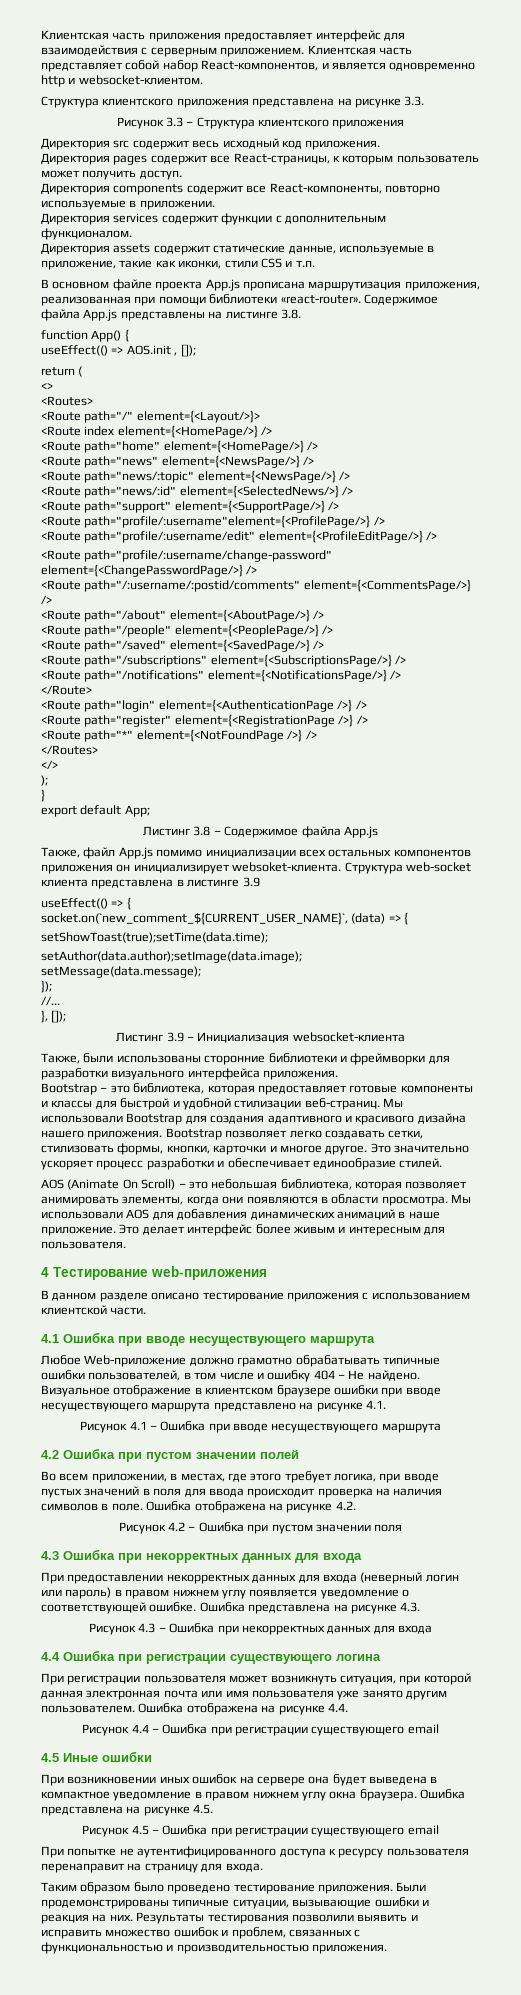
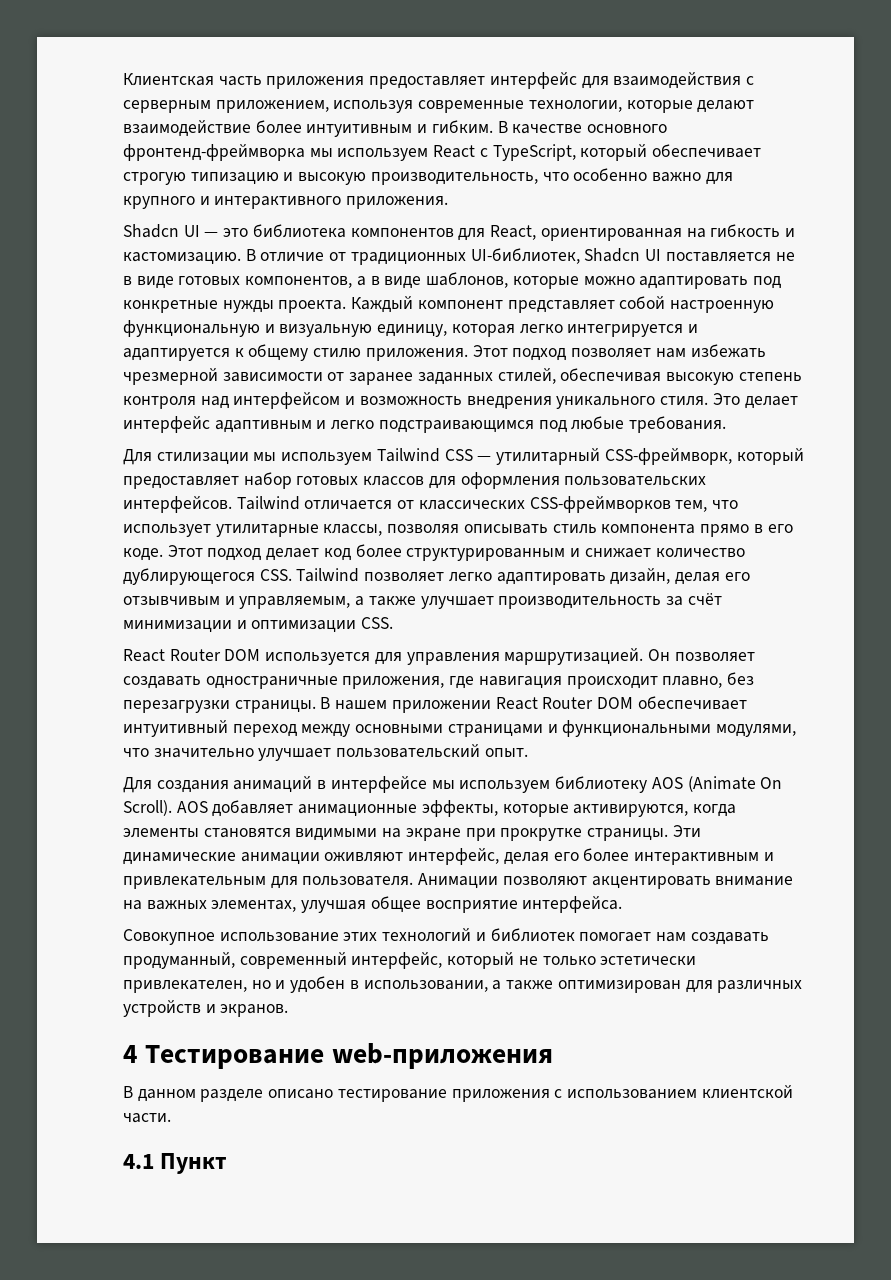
- Клиентская часть приложения предоставляет интерфейс для взаимодействия с серверным приложением. Клиентская часть представляет собой набор React-компонентов, и является одновременно http и websocket-клиентом.
- Структура клиентского приложения представлена на рисунке 3.3.
- Рисунок 3.3 – Структура клиентского приложения
- Директория src содержит весь исходный код приложения.
- Директория pages содержит все React-страницы, к которым пользователь может получить доступ.
- Директория components содержит все React-компоненты, повторно используемые в приложении.
- Директория services содержит функции с дополнительным функционалом.
- Директория assets содержит статические данные, используемые в приложение, такие как иконки, стили CSS и т.п.
- В основном файле проекта App.js прописана маршрутизация приложения, реализованная при помощи библиотеки «react-router». Содержимое файла App.js представлены на листинге 3.8.
- function App() {
- useEffect(() => AOS.init , []);
- return (
- <>
- <Routes>
- <Route path="/" element={<Layout/>}>
- <Route index element={<HomePage/>} />
- <Route path="home" element={<HomePage/>} />
- <Route path="news" element={<NewsPage/>} />
- <Route path="news/:topic" element={<NewsPage/>} />
- <Route path="news/:id" element={<SelectedNews/>} />
- <Route path="support" element={<SupportPage/>} />
- <Route path="profile/:username"element={<ProfilePage/>} />
- <Route path="profile/:username/edit" element={<ProfileEditPage/>} />
- <Route path="profile/:username/change-password" element={<ChangePasswordPage/>} />
- <Route path="/:username/:postid/comments" element={<CommentsPage/>} />
- <Route path="/about" element={<AboutPage/>} />
- <Route path="/people" element={<PeoplePage/>} />
- <Route path="/saved" element={<SavedPage/>} />
- <Route path="/subscriptions" element={<SubscriptionsPage/>} />
- <Route path="/notifications" element={<NotificationsPage/>} />
- </Route>
- <Route path="login" element={<AuthenticationPage />} />
- <Route path="register" element={<RegistrationPage />} />
- <Route path="*" element={<NotFoundPage />} />
- </Routes>
- </>
- );
- }
- export default App;
- Листинг 3.8 – Содержимое файла App.js
- Также, файл App.js помимо инициализации всех остальных компонентов приложения он инициализирует websoket-клиента. Структура web-socket клиента представлена в листинге 3.9
- useEffect(() => {
- socket.on(`new_comment_${CURRENT_USER_NAME}`, (data) => {
- setShowToast(true);setTime(data.time);
- setAuthor(data.author);setImage(data.image);
- setMessage(data.message);
- });
- //...
- }, []);
- Листинг 3.9 – Инициализация websocket-клиента
- Также, были использованы сторонние библиотеки и фреймворки для разработки визуального интерфейса приложения.
- Bootstrap – это библиотека, которая предоставляет готовые компоненты и классы для быстрой и удобной стилизации веб-страниц. Мы использовали Bootstrap для создания адаптивного и красивого дизайна нашего приложения. Bootstrap позволяет легко создавать сетки, стилизовать формы, кнопки, карточки и многое другое. Это значительно ускоряет процесс разработки и обеспечивает единообразие стилей.
- AOS (Animate On Scroll) – это небольшая библиотека, которая позволяет анимировать элементы, когда они появляются в области просмотра. Мы использовали AOS для добавления динамических анимаций в наше приложение. Это делает интерфейс более живым и интересным для пользователя.
+ Клиентская часть приложения предоставляет интерфейс для взаимодействия с серверным приложением, используя современные технологии, которые делают взаимодействие более интуитивным и гибким. В качестве основного фронтенд-фреймворка мы используем React с TypeScript, который обеспечивает строгую типизацию и высокую производительность, что особенно важно для крупного и интерактивного приложения.
+ Shadcn UI — это библиотека компонентов для React, ориентированная на гибкость и кастомизацию. В отличие от традиционных UI-библиотек, Shadcn UI поставляется не в виде готовых компонентов, а в виде шаблонов, которые можно адаптировать под конкретные нужды проекта. Каждый компонент представляет собой настроенную функциональную и визуальную единицу, которая легко интегрируется и адаптируется к общему стилю приложения. Этот подход позволяет нам избежать чрезмерной зависимости от заранее заданных стилей, обеспечивая высокую степень контроля над интерфейсом и возможность внедрения уникального стиля. Это делает интерфейс адаптивным и легко подстраивающимся под любые требования.
+ Для стилизации мы используем Tailwind CSS — утилитарный CSS-фреймворк, который предоставляет набор готовых классов для оформления пользовательских интерфейсов. Tailwind отличается от классических CSS-фреймворков тем, что использует утилитарные классы, позволяя описывать стиль компонента прямо в его коде. Этот подход делает код более структурированным и снижает количество дублирующегося CSS. Tailwind позволяет легко адаптировать дизайн, делая его отзывчивым и управляемым, а также улучшает производительность за счёт минимизации и оптимизации CSS.
+ React Router DOM используется для управления маршрутизацией. Он позволяет создавать одностраничные приложения, где навигация происходит плавно, без перезагрузки страницы. В нашем приложении React Router DOM обеспечивает интуитивный переход между основными страницами и функциональными модулями, что значительно улучшает пользовательский опыт.
+ Для создания анимаций в интерфейсе мы используем библиотеку AOS (Animate On Scroll). AOS добавляет анимационные эффекты, которые активируются, когда элементы становятся видимыми на экране при прокрутке страницы. Эти динамические анимации оживляют интерфейс, делая его более интерактивным и привлекательным для пользователя. Анимации позволяют акцентировать внимание на важных элементах, улучшая общее восприятие интерфейса.
+ Совокупное использование этих технологий и библиотек помогает нам создавать продуманный, современный интерфейс, который не только эстетически привлекателен, но и удобен в использовании, а также оптимизирован для различных устройств и экранов.
- 4.1 Ошибка при вводе несуществующего маршрута
- Любое Web-приложение должно грамотно обрабатывать типичные ошибки пользователей, в том числе и ошибку 404 – Не найдено. Визуальное отображение в клиентском браузере ошибки при вводе несуществующего маршрута представлено на рисунке 4.1.
- Рисунок 4.1 – Ошибка при вводе несуществующего маршрута
- 4.2 Ошибка при пустом значении полей
- Во всем приложении, в местах, где этого требует логика, при вводе пустых значений в поля для ввода происходит проверка на наличия символов в поле. Ошибка отображена на рисунке 4.2.
- Рисунок 4.2 – Ошибка при пустом значении поля
- 4.3 Ошибка при некорректных данных для входа
- При предоставлении некорректных данных для входа (неверный логин или пароль) в правом нижнем углу появляется уведомление о соответствующей ошибке. Ошибка представлена на рисунке 4.3.
- Рисунок 4.3 – Ошибка при некорректных данных для входа
- 4.4 Ошибка при регистрации существующего логина
- При регистрации пользователя может возникнуть ситуация, при которой данная электронная почта или имя пользователя уже занято другим пользователем. Ошибка отображена на рисунке 4.4.
- Рисунок 4.4 – Ошибка при регистрации существующего email
- 4.5 Иные ошибки
- При возникновении иных ошибок на сервере она будет выведена в компактное уведомление в правом нижнем углу окна браузера. Ошибка представлена на рисунке 4.5.
- Рисунок 4.5 – Ошибка при регистрации существующего email
- При попытке не аутентифицированного доступа к ресурсу пользователя перенаправит на страницу для входа.
- Таким образом было проведено тестирование приложения. Были продемонстрированы типичные ситуации, вызывающие ошибки и реакция на них. Результаты тестирования позволили выявить и исправить множество ошибок и проблем, связанных с функциональностью и производительностью приложения.
+ 4.1 Пункт

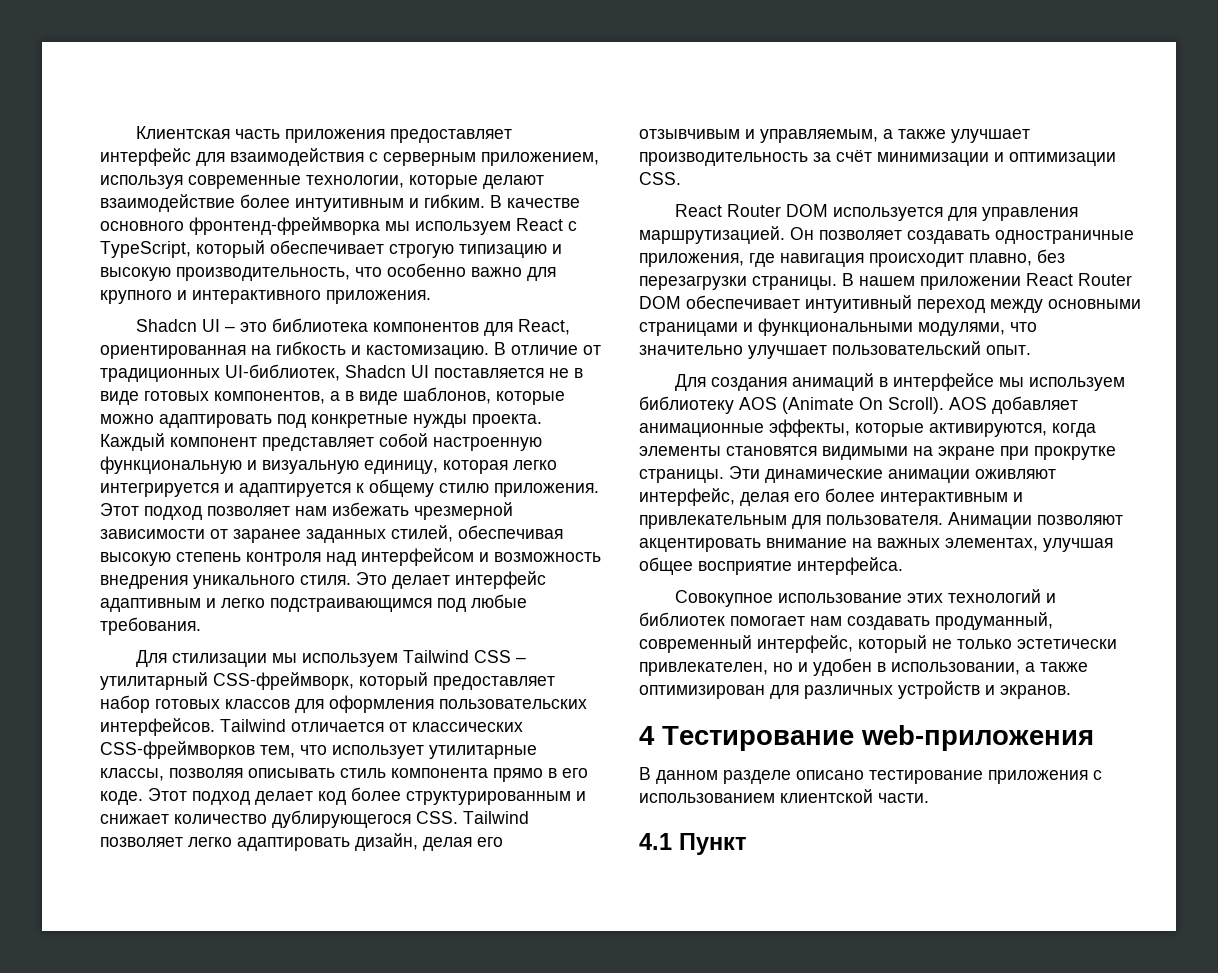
- Shadcn UI — это библиотека компонентов для React, ориентированная на гибкость и кастомизацию.
+ Shadcn UI – это библиотека компонентов для React, ориентированная на гибкость и кастомизацию.
- Для стилизации мы используем Tailwind CSS — утилитарный CSS-фреймворк, который предоставляет набор готовых классов для оформления пользовательских интерфейсов.
+ Для стилизации мы используем Tailwind CSS – утилитарный CSS-фреймворк, который предоставляет набор готовых классов для оформления пользовательских интерфейсов.

